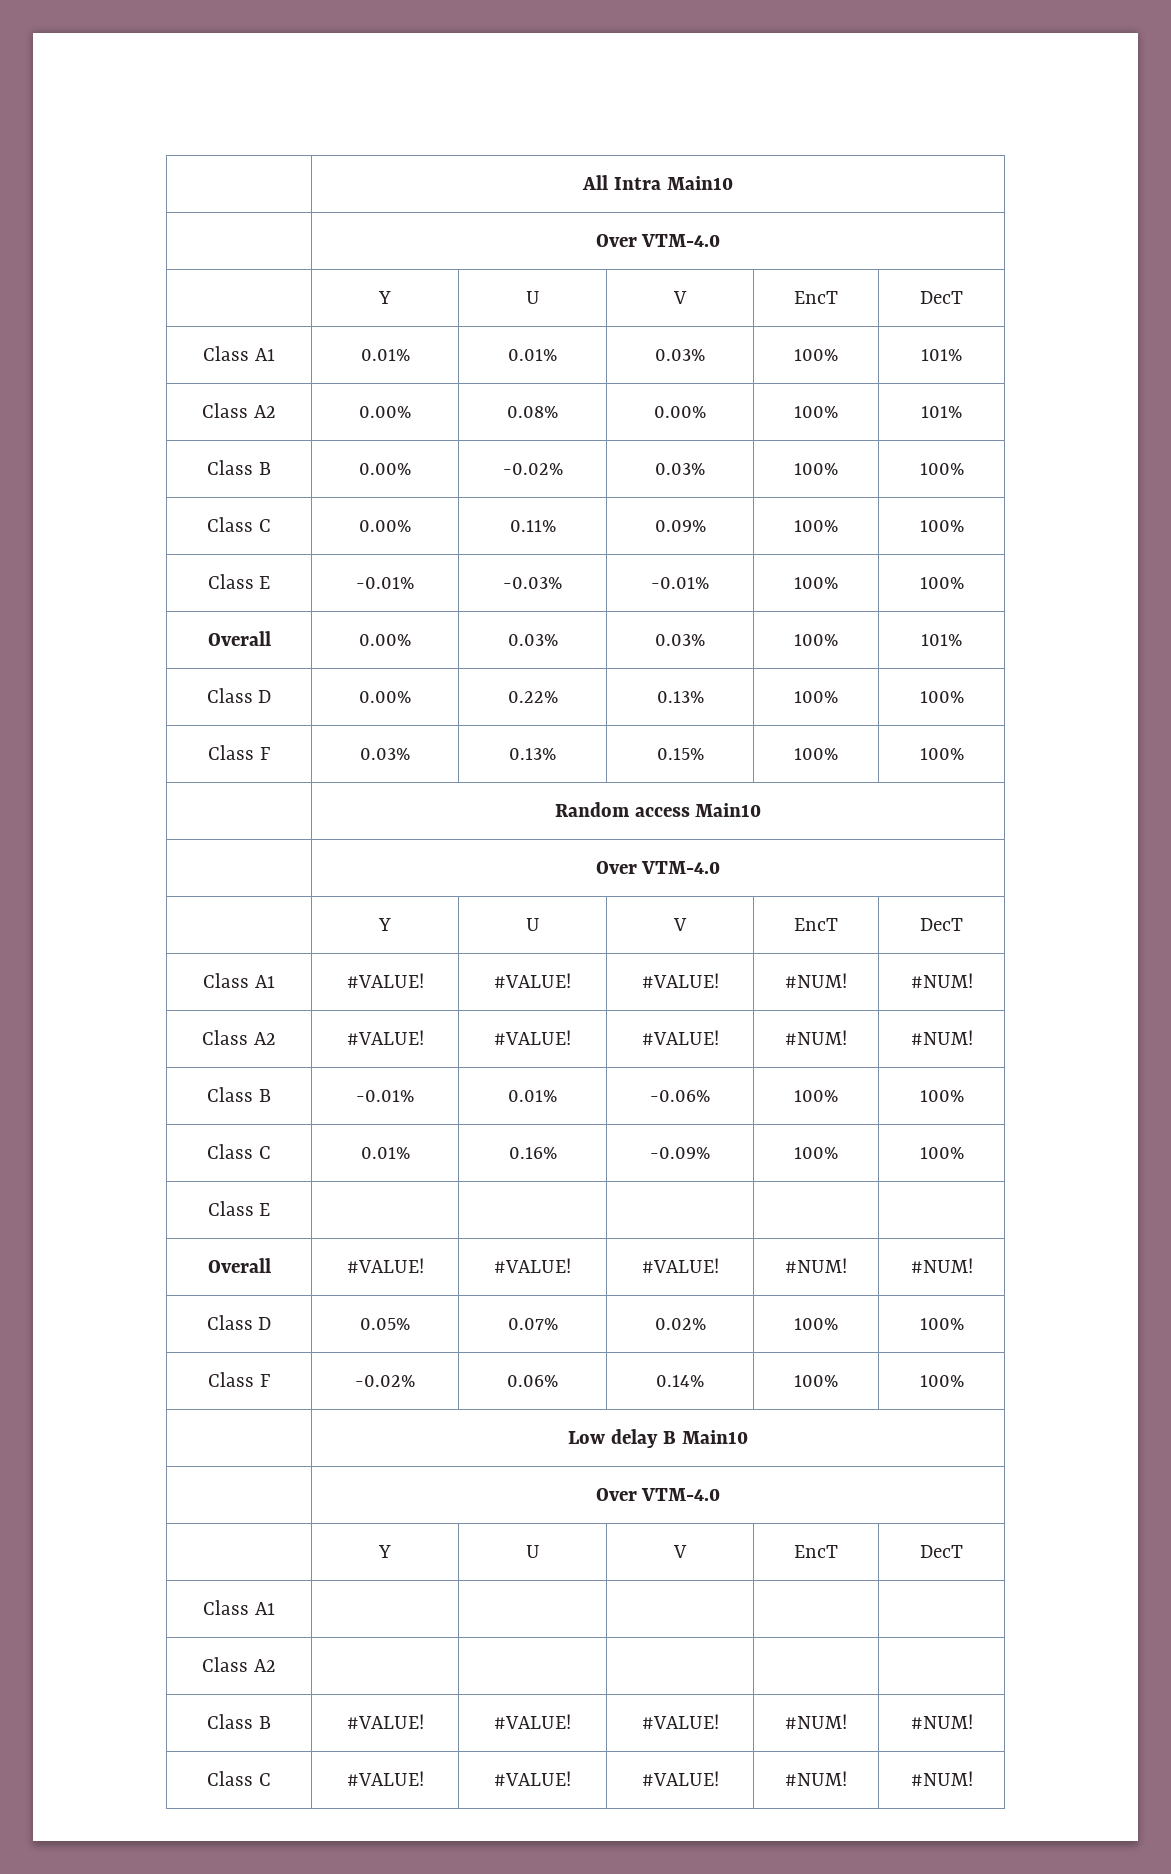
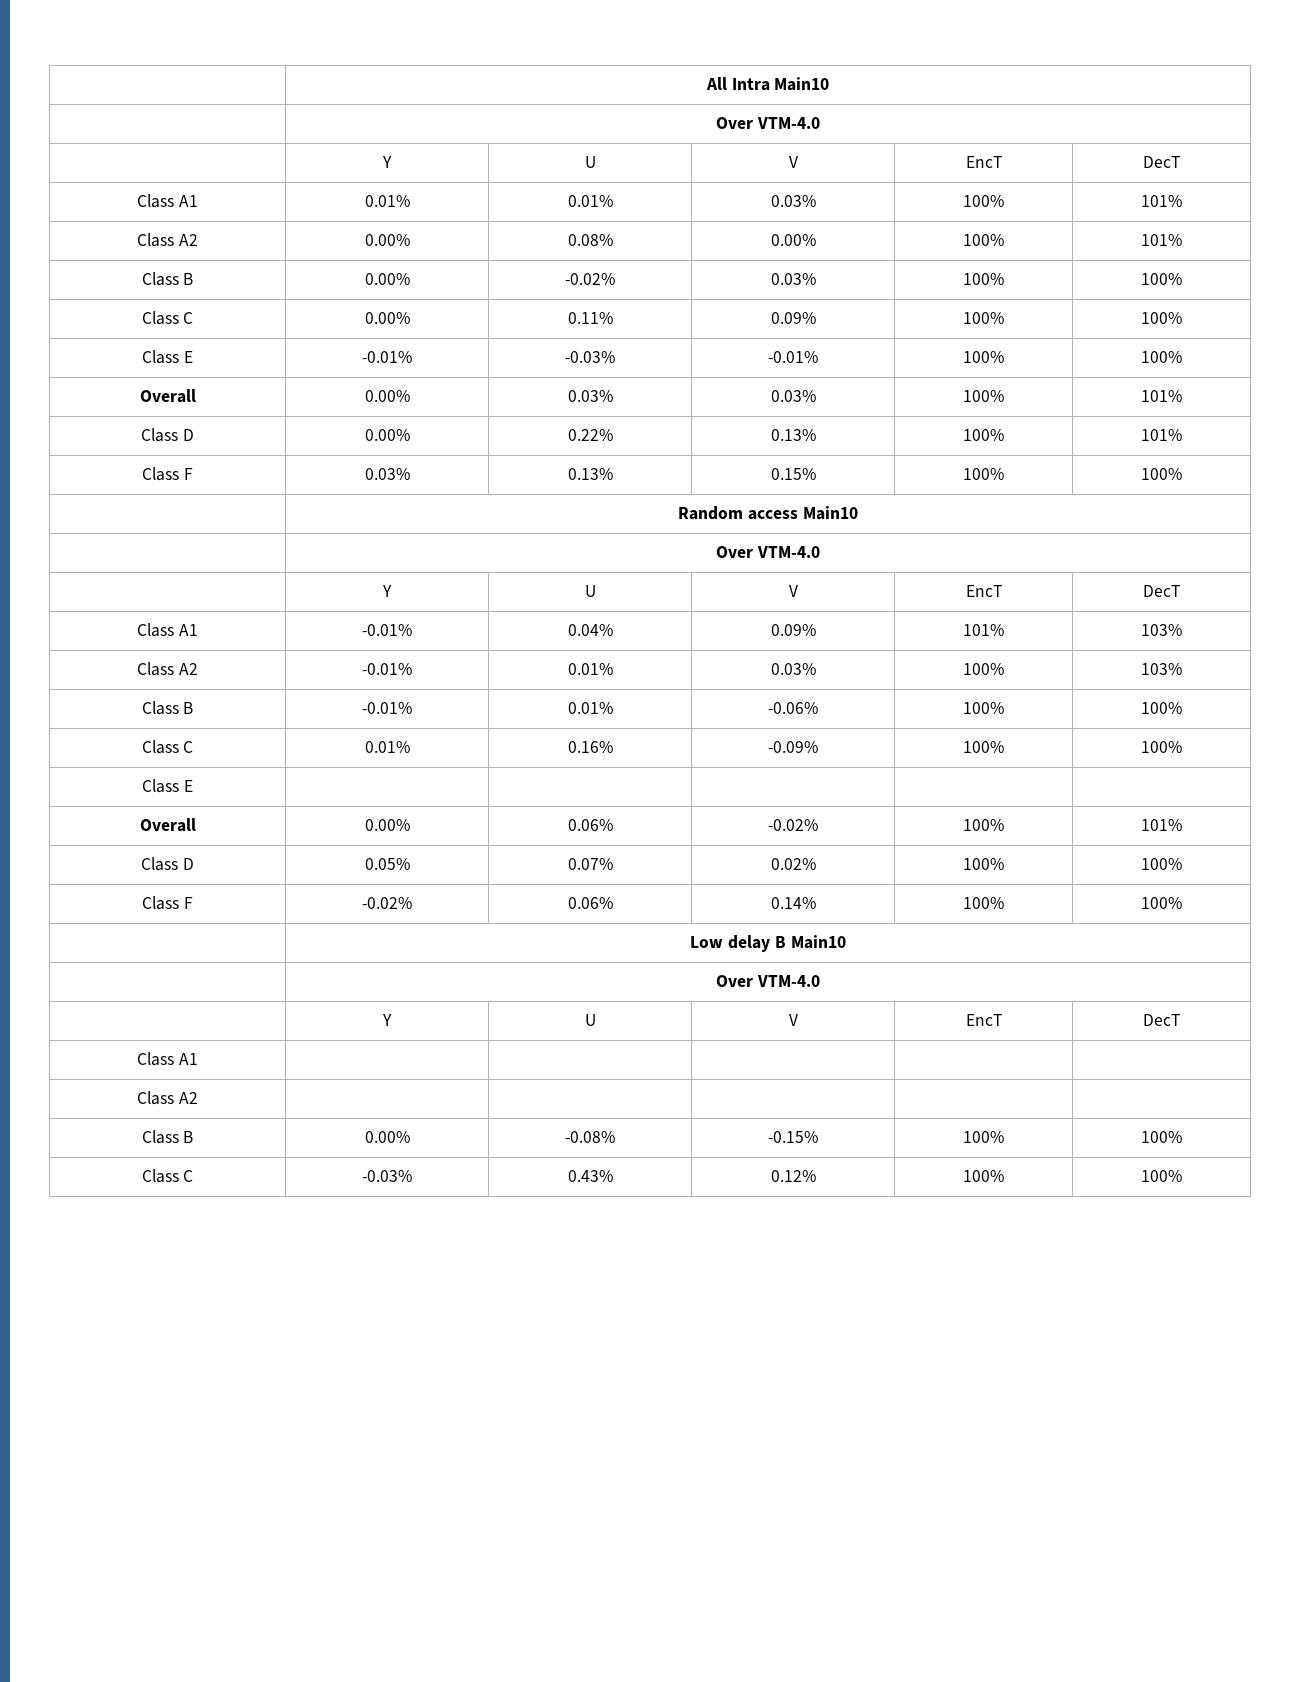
- Class D | 0.00% | 0.22% | 0.13% | 100% | 100%
+ Class D | 0.00% | 0.22% | 0.13% | 100% | 101%
- Class A1 | #VALUE! | #VALUE! | #VALUE! | #NUM! | #NUM!
- Class A2 | #VALUE! | #VALUE! | #VALUE! | #NUM! | #NUM!
+ Class A1 | -0.01% | 0.04% | 0.09% | 101% | 103%
+ Class A2 | -0.01% | 0.01% | 0.03% | 100% | 103%
- Overall | #VALUE! | #VALUE! | #VALUE! | #NUM! | #NUM!
+ Overall | 0.00% | 0.06% | -0.02% | 100% | 101%
- Class B | #VALUE! | #VALUE! | #VALUE! | #NUM! | #NUM!
- Class C | #VALUE! | #VALUE! | #VALUE! | #NUM! | #NUM!
+ Class B | 0.00% | -0.08% | -0.15% | 100% | 100%
+ Class C | -0.03% | 0.43% | 0.12% | 100% | 100%

